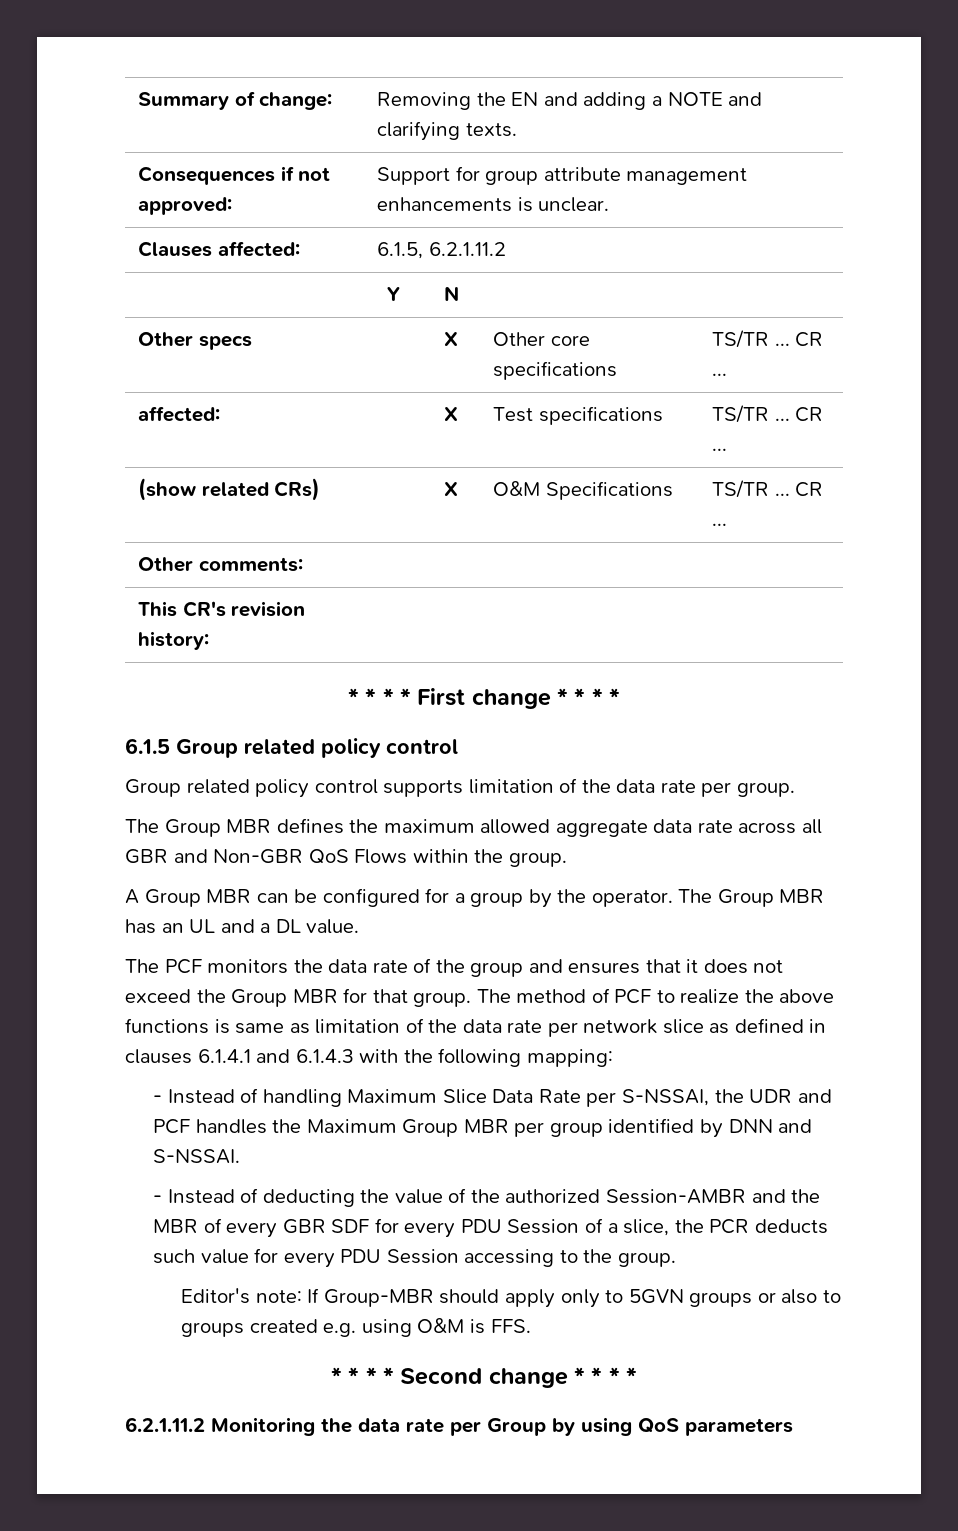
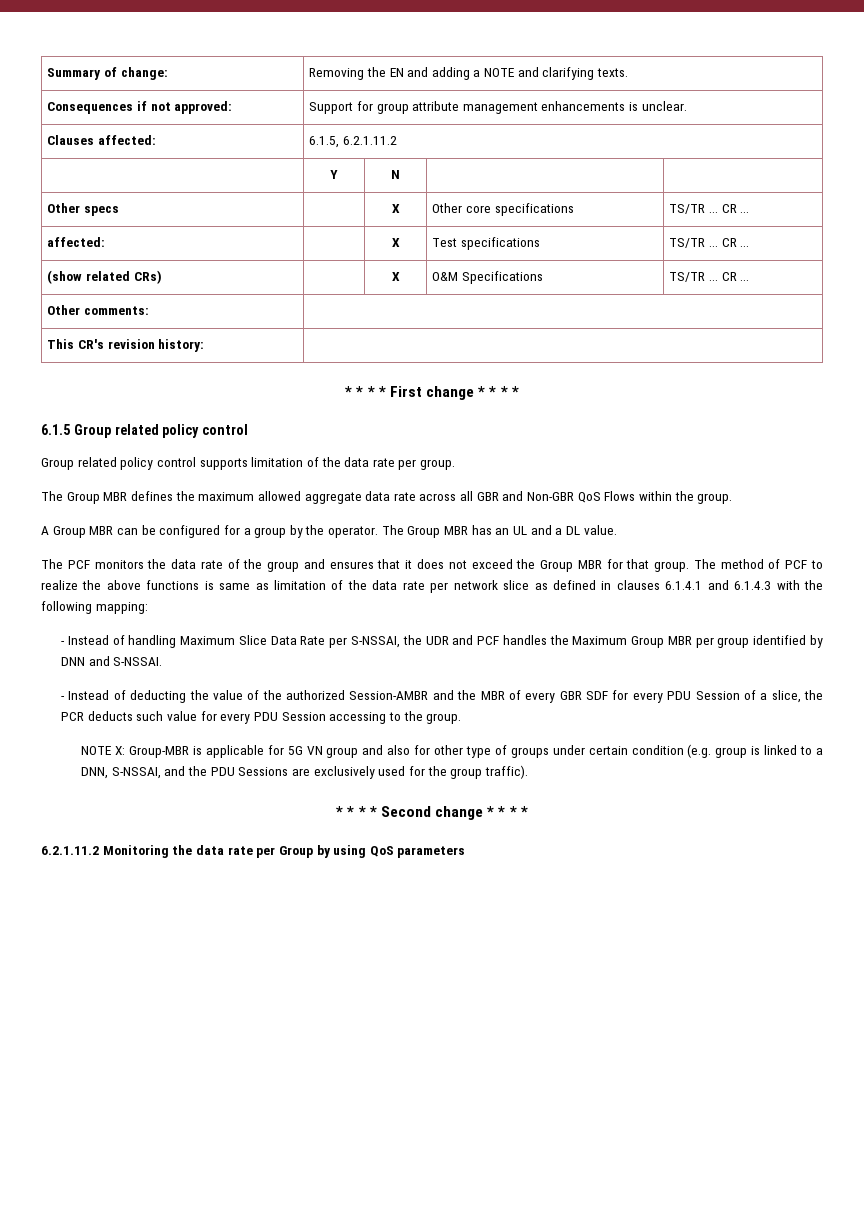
- Editor's note: If Group-MBR should apply only to 5GVN groups or also to groups created e.g. using O&M is FFS.
+ NOTE X: Group-MBR is applicable for 5G VN group and also for other type of groups under certain condition (e.g. group is linked to a DNN, S-NSSAI, and the PDU Sessions are exclusively used for the group traffic).

